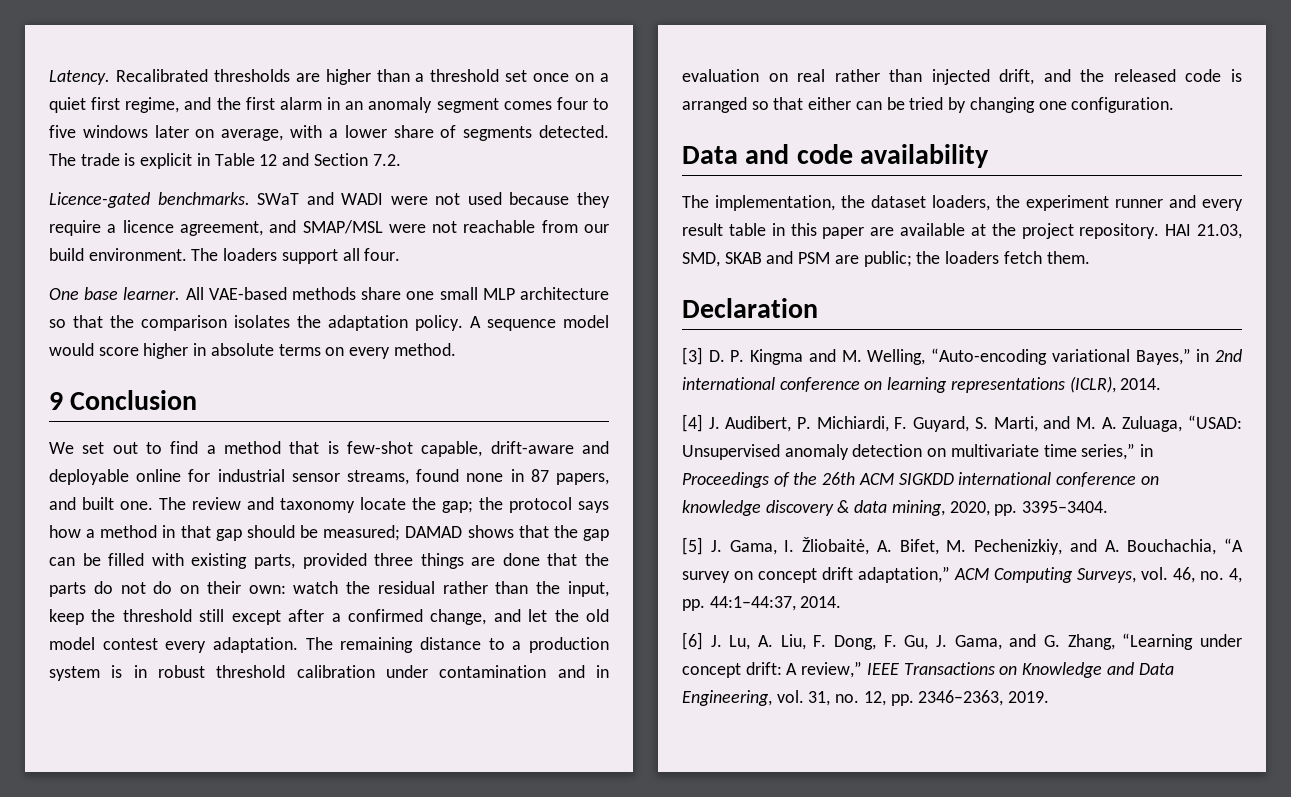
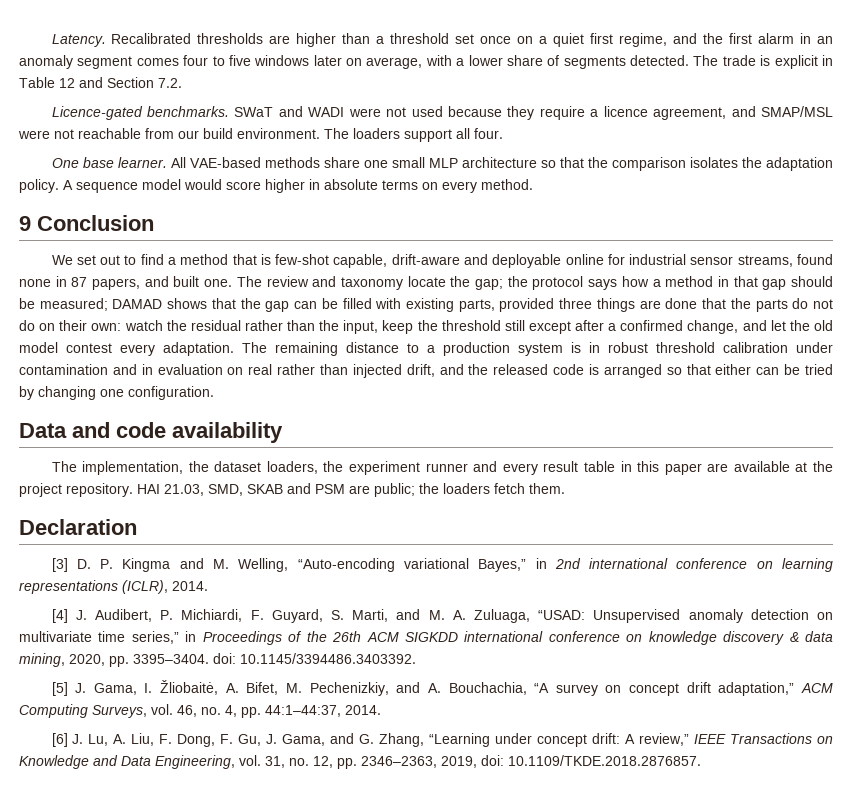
- [4] J. Audibert, P. Michiardi, F. Guyard, S. Marti, and M. A. Zuluaga, “USAD: Unsupervised anomaly detection on multivariate time series,” in Proceedings of the 26th ACM SIGKDD international conference on knowledge discovery & data mining, 2020, pp. 3395–3404.
+ [4] J. Audibert, P. Michiardi, F. Guyard, S. Marti, and M. A. Zuluaga, “USAD: Unsupervised anomaly detection on multivariate time series,” in Proceedings of the 26th ACM SIGKDD international conference on knowledge discovery & data mining, 2020, pp. 3395–3404. doi: 10.1145/3394486.3403392.
- [6] J. Lu, A. Liu, F. Dong, F. Gu, J. Gama, and G. Zhang, “Learning under concept drift: A review,” IEEE Transactions on Knowledge and Data Engineering, vol. 31, no. 12, pp. 2346–2363, 2019.
+ [6] J. Lu, A. Liu, F. Dong, F. Gu, J. Gama, and G. Zhang, “Learning under concept drift: A review,” IEEE Transactions on Knowledge and Data Engineering, vol. 31, no. 12, pp. 2346–2363, 2019, doi: 10.1109/TKDE.2018.2876857.

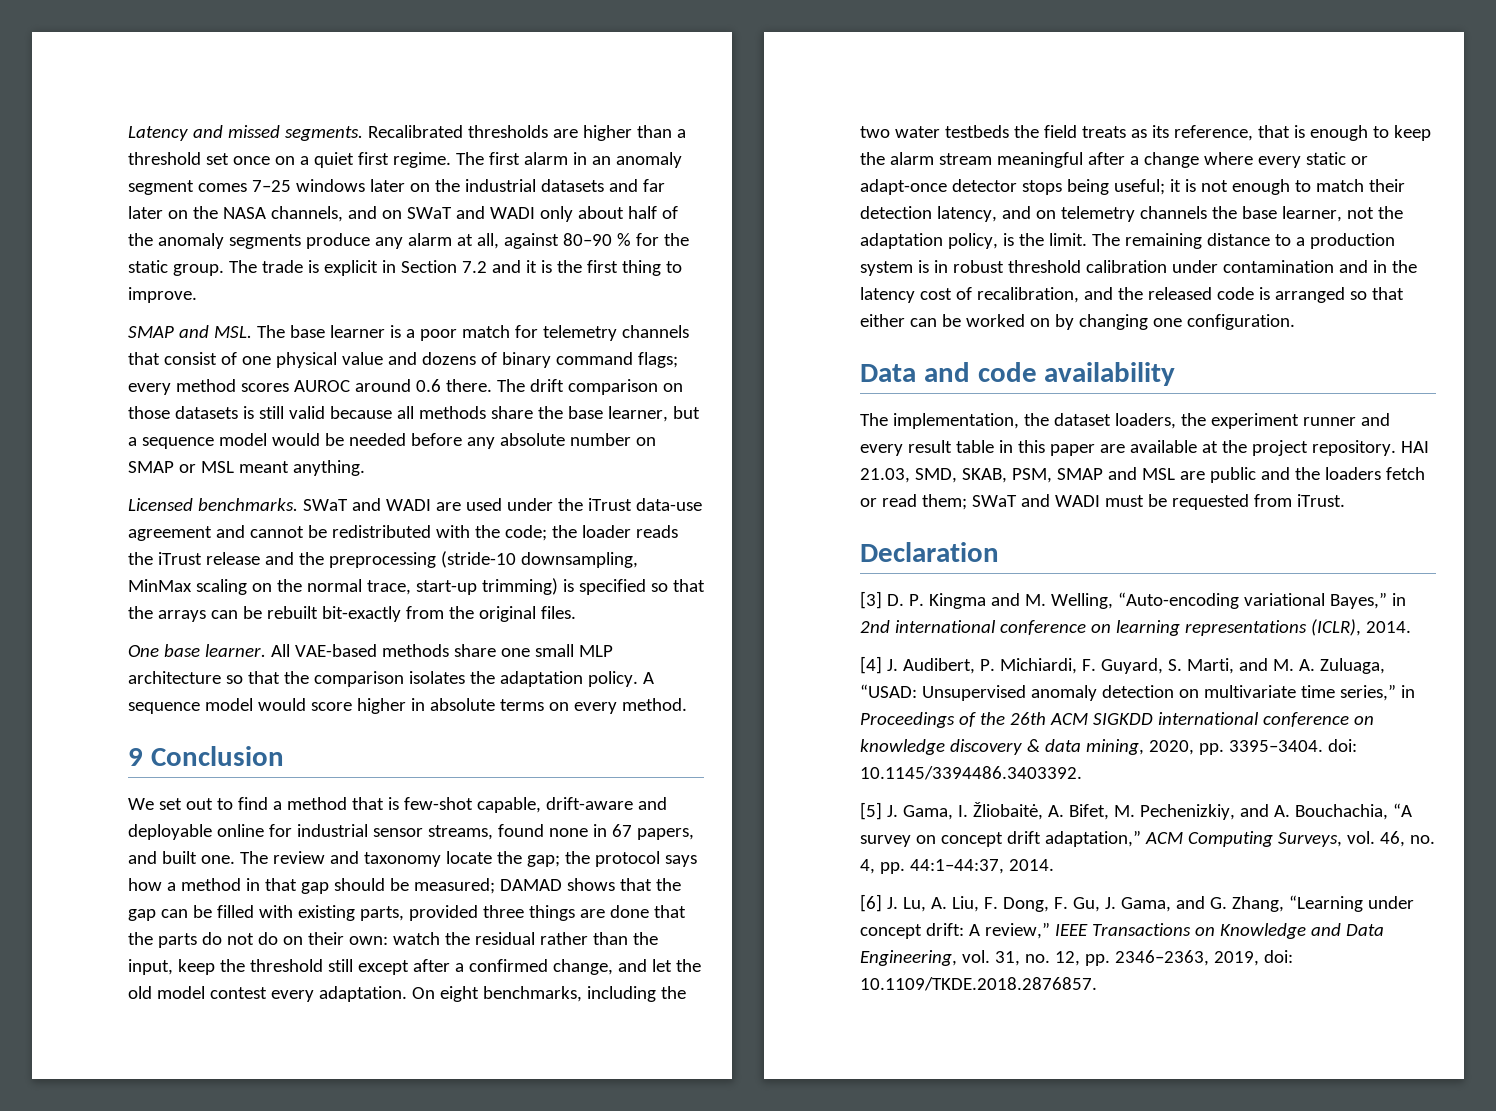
- Latency.
+ Latency and missed segments.
- Recalibrated thresholds are higher than a threshold set once on a quiet first regime, and the first alarm in an anomaly segment comes four to five windows later on average, with a lower share of segments detected.
+ Recalibrated thresholds are higher than a threshold set once on a quiet first regime. The first alarm in an anomaly segment comes 7–25 windows later on the industrial datasets and far later on the NASA channels, and on SWaT and WADI only about half of the anomaly segments produce any alarm at all, against 80–90 % for the static group.
- The trade is explicit in Table 12 and Section 7.2.
- Licence-gated benchmarks. SWaT and WADI were not used because they require a licence agreement, and SMAP/MSL were not reachable from our build environment. The loaders support all four.
+ The trade is explicit in Section 7.2 and it is the first thing to improve.
+ SMAP and MSL. The base learner is a poor match for telemetry channels that consist of one physical value and dozens of binary command flags; every method scores AUROC around 0.6 there. The drift comparison on those datasets is still valid because all methods share the base learner, but a sequence model would be needed before any absolute number on SMAP or MSL meant anything.
+ Licensed benchmarks. SWaT and WADI are used under the iTrust data-use agreement and cannot be redistributed with the code; the loader reads the iTrust release and the preprocessing (stride-10 downsampling, MinMax scaling on the normal trace, start-up trimming) is specified so that the arrays can be rebuilt bit-exactly from the original files.
- We set out to find a method that is few-shot capable, drift-aware and deployable online for industrial sensor streams, found none in 87 papers, and built one.
+ We set out to find a method that is few-shot capable, drift-aware and deployable online for industrial sensor streams, found none in 67 papers, and built one.
+ On eight benchmarks, including the two water testbeds the field treats as its reference, that is enough to keep the alarm stream meaningful after a change where every static or adapt-once detector stops being useful; it is not enough to match their detection latency, and on telemetry channels the base learner, not the adaptation policy, is the limit.
- The remaining distance to a production system is in robust threshold calibration under contamination and in evaluation on real rather than injected drift, and the released code is arranged so that either can be tried by changing one configuration.
+ The remaining distance to a production system is in robust threshold calibration under contamination and in the latency cost of recalibration, and the released code is arranged so that either can be worked on by changing one configuration.
- HAI 21.03, SMD, SKAB and PSM are public; the loaders fetch them.
+ HAI 21.03, SMD, SKAB, PSM, SMAP and MSL are public and the loaders fetch or read them; SWaT and WADI must be requested from iTrust.

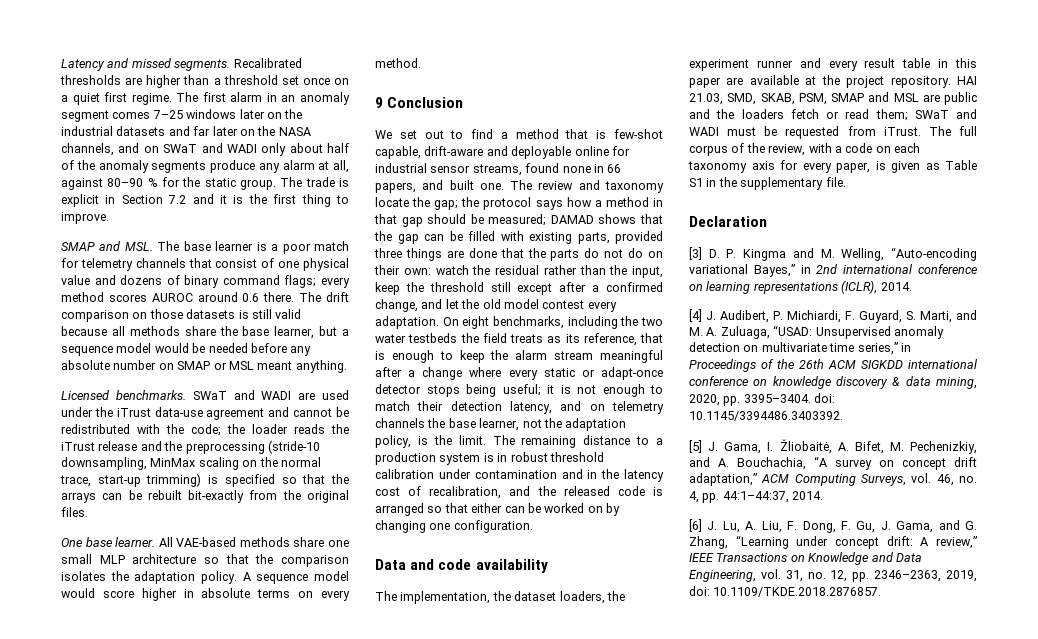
- We set out to find a method that is few-shot capable, drift-aware and deployable online for industrial sensor streams, found none in 67 papers, and built one.
+ We set out to find a method that is few-shot capable, drift-aware and deployable online for industrial sensor streams, found none in 66 papers, and built one.
+ The full corpus of the review, with a code on each taxonomy axis for every paper, is given as Table S1 in the supplementary file.

